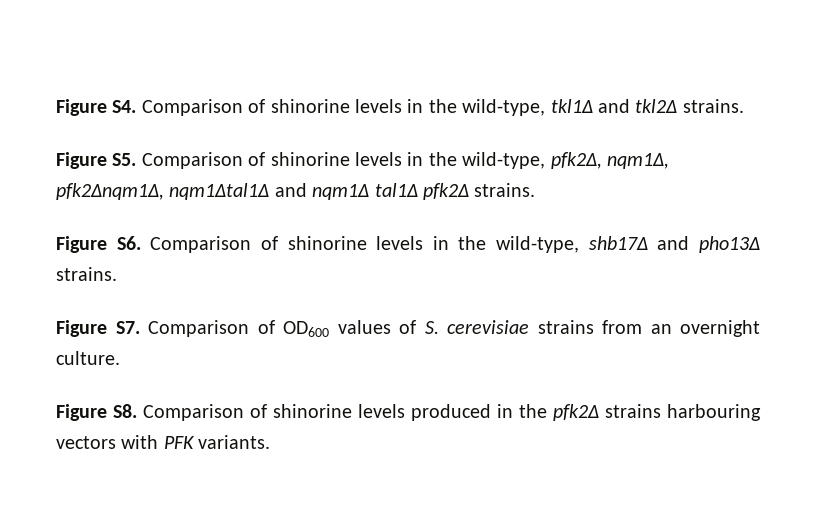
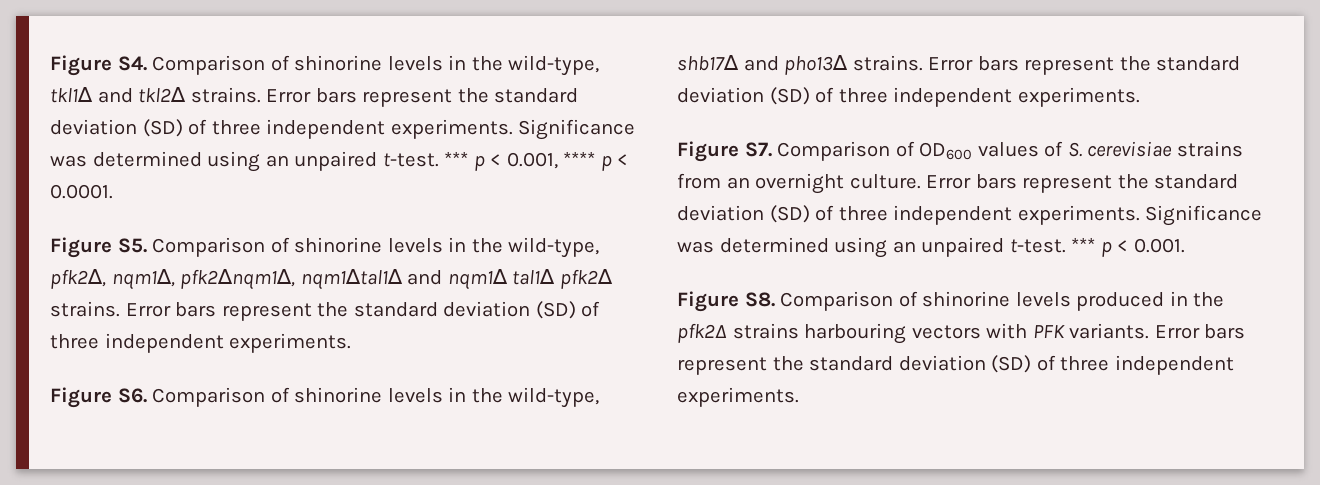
+ Error bars represent the standard deviation (SD) of three independent experiments. Significance was determined using an unpaired t-test. *** p < 0.001, **** p < 0.0001.
- Figure S5. Comparison of shinorine levels in the wild-type, pfk2∆, nqm1∆, pfk2∆nqm1∆, nqm1∆tal1∆ and nqm1∆ tal1∆ pfk2∆ strains.
+ Figure S5. Comparison of shinorine levels in the wild-type, pfk2∆, nqm1∆, pfk2∆nqm1∆, nqm1∆tal1∆ and nqm1∆ tal1∆ pfk2∆ strains. Error bars represent the standard deviation (SD) of three independent experiments.
- Figure S6. Comparison of shinorine levels in the wild-type, shb17∆ and pho13∆ strains.
+ Figure S6. Comparison of shinorine levels in the wild-type, shb17∆ and pho13∆ strains. Error bars represent the standard deviation (SD) of three independent experiments.
+ Error bars represent the standard deviation (SD) of three independent experiments. Significance was determined using an unpaired t-test. *** p < 0.001.
- Figure S8. Comparison of shinorine levels produced in the pfk2Δ strains harbouring vectors with PFK variants.
+ Figure S8. Comparison of shinorine levels produced in the pfk2Δ strains harbouring vectors with PFK variants. Error bars represent the standard deviation (SD) of three independent experiments.

